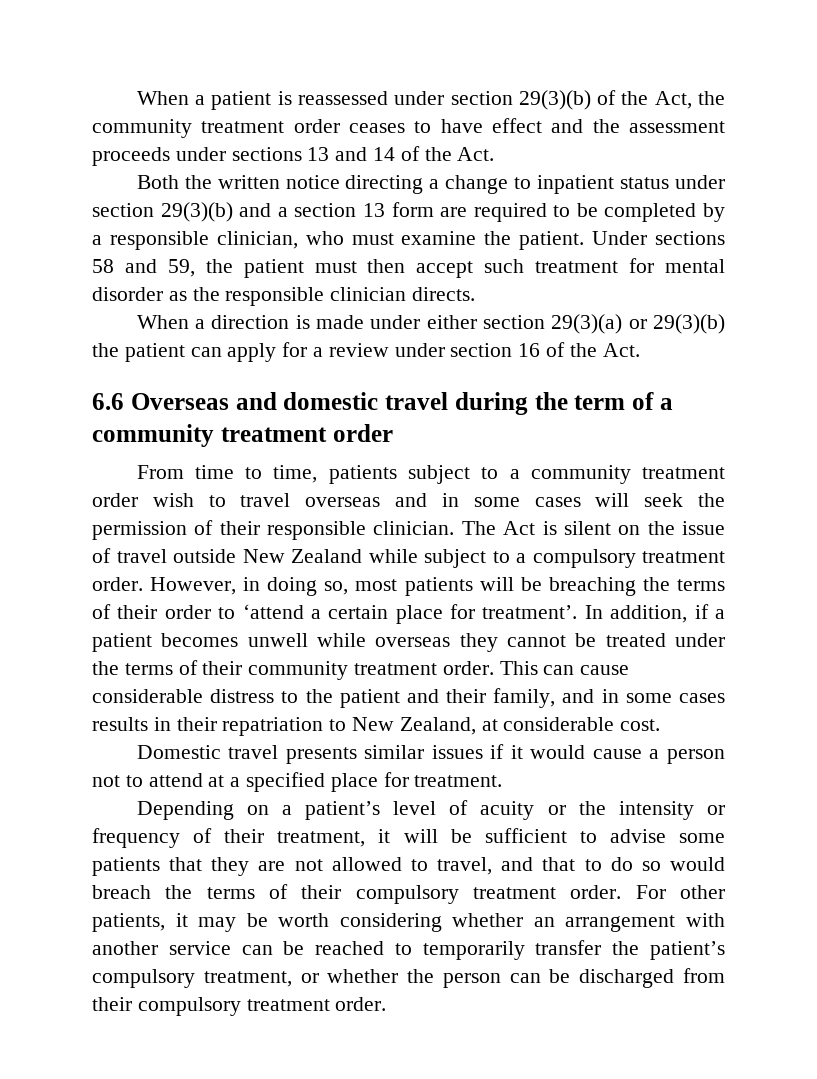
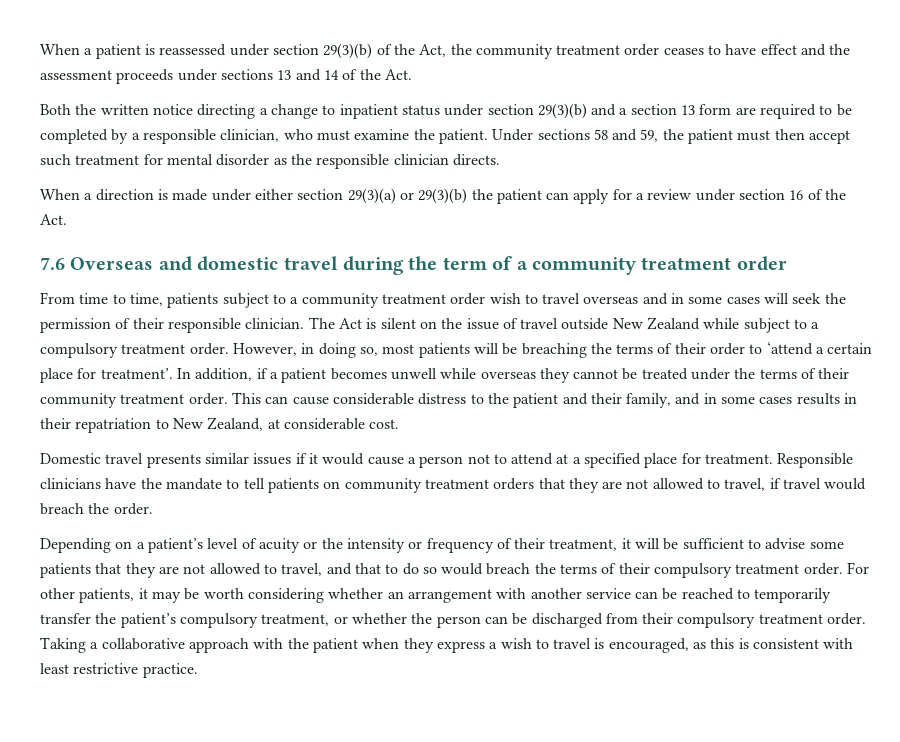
- 6.6 Overseas and domestic travel during the term of a community treatment order
+ 7.6 Overseas and domestic travel during the term of a community treatment order
+ Responsible clinicians have the mandate to tell patients on community treatment orders that they are not allowed to travel, if travel would breach the order.
+ Taking a collaborative approach with the patient when they express a wish to travel is encouraged, as this is consistent with least restrictive practice.

